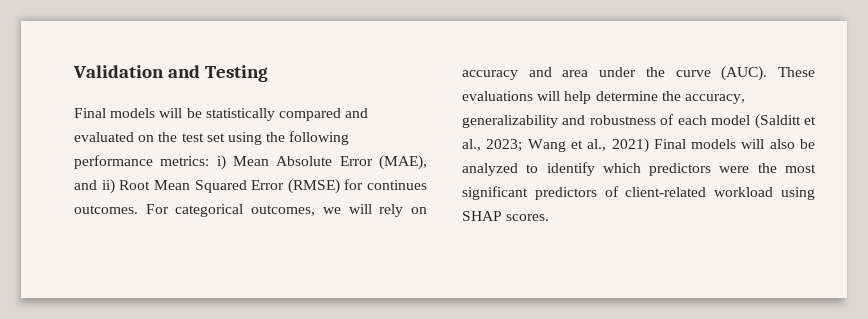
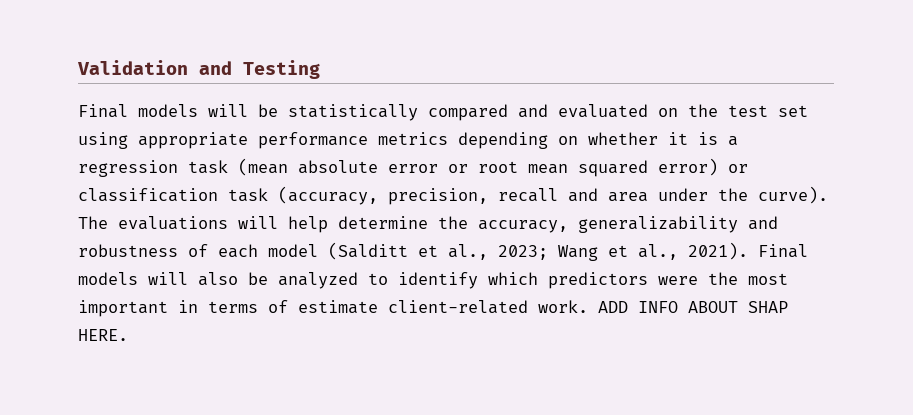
- Final models will be statistically compared and evaluated on the test set using the following performance metrics: i) Mean Absolute Error (MAE), and ii) Root Mean Squared Error (RMSE) for continues outcomes. For categorical outcomes, we will rely on accuracy and area under the curve (AUC). These evaluations will help determine the accuracy, generalizability and robustness of each model (Salditt et al., 2023; Wang et al., 2021) Final models will also be analyzed to identify which predictors were the most significant predictors of client-related workload using SHAP scores.
+ Final models will be statistically compared and evaluated on the test set using appropriate performance metrics depending on whether it is a regression task (mean absolute error or root mean squared error) or classification task (accuracy, precision, recall and area under the curve). The evaluations will help determine the accuracy, generalizability and robustness of each model (Salditt et al., 2023; Wang et al., 2021). Final models will also be analyzed to identify which predictors were the most important in terms of estimate client-related work. ADD INFO ABOUT SHAP HERE.

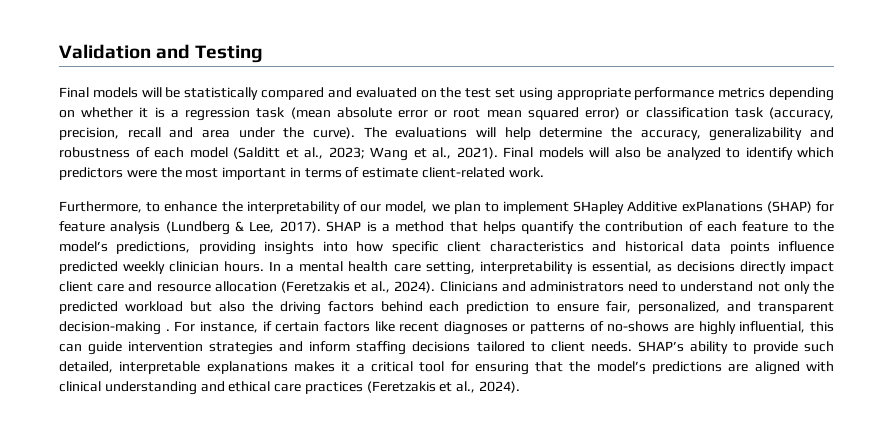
- Final models will also be analyzed to identify which predictors were the most important in terms of estimate client-related work. ADD INFO ABOUT SHAP HERE.
+ Final models will also be analyzed to identify which predictors were the most important in terms of estimate client-related work.
+ Furthermore, to enhance the interpretability of our model, we plan to implement SHapley Additive exPlanations (SHAP) for feature analysis (Lundberg & Lee, 2017). SHAP is a method that helps quantify the contribution of each feature to the model’s predictions, providing insights into how specific client characteristics and historical data points influence predicted weekly clinician hours. In a mental health care setting, interpretability is essential, as decisions directly impact client care and resource allocation (Feretzakis et al., 2024). Clinicians and administrators need to understand not only the predicted workload but also the driving factors behind each prediction to ensure fair, personalized, and transparent decision-making . For instance, if certain factors like recent diagnoses or patterns of no-shows are highly influential, this can guide intervention strategies and inform staffing decisions tailored to client needs. SHAP’s ability to provide such detailed, interpretable explanations makes it a critical tool for ensuring that the model’s predictions are aligned with clinical understanding and ethical care practices (Feretzakis et al., 2024).

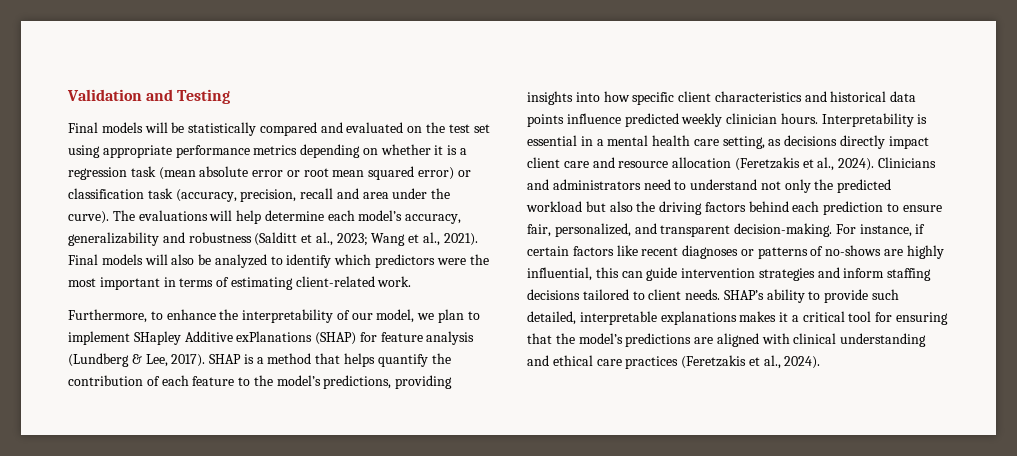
- The evaluations will help determine the accuracy, generalizability and robustness of each model (Salditt et al., 2023; Wang et al., 2021).
+ The evaluations will help determine each model’s accuracy, generalizability and robustness (Salditt et al., 2023; Wang et al., 2021).
- Final models will also be analyzed to identify which predictors were the most important in terms of estimate client-related work.
+ Final models will also be analyzed to identify which predictors were the most important in terms of estimating client-related work.
- In a mental health care setting, interpretability is essential, as decisions directly impact client care and resource allocation (Feretzakis et al., 2024).
+ Interpretability is essential in a mental health care setting, as decisions directly impact client care and resource allocation (Feretzakis et al., 2024).
- Clinicians and administrators need to understand not only the predicted workload but also the driving factors behind each prediction to ensure fair, personalized, and transparent decision-making .
+ Clinicians and administrators need to understand not only the predicted workload but also the driving factors behind each prediction to ensure fair, personalized, and transparent decision-making.

